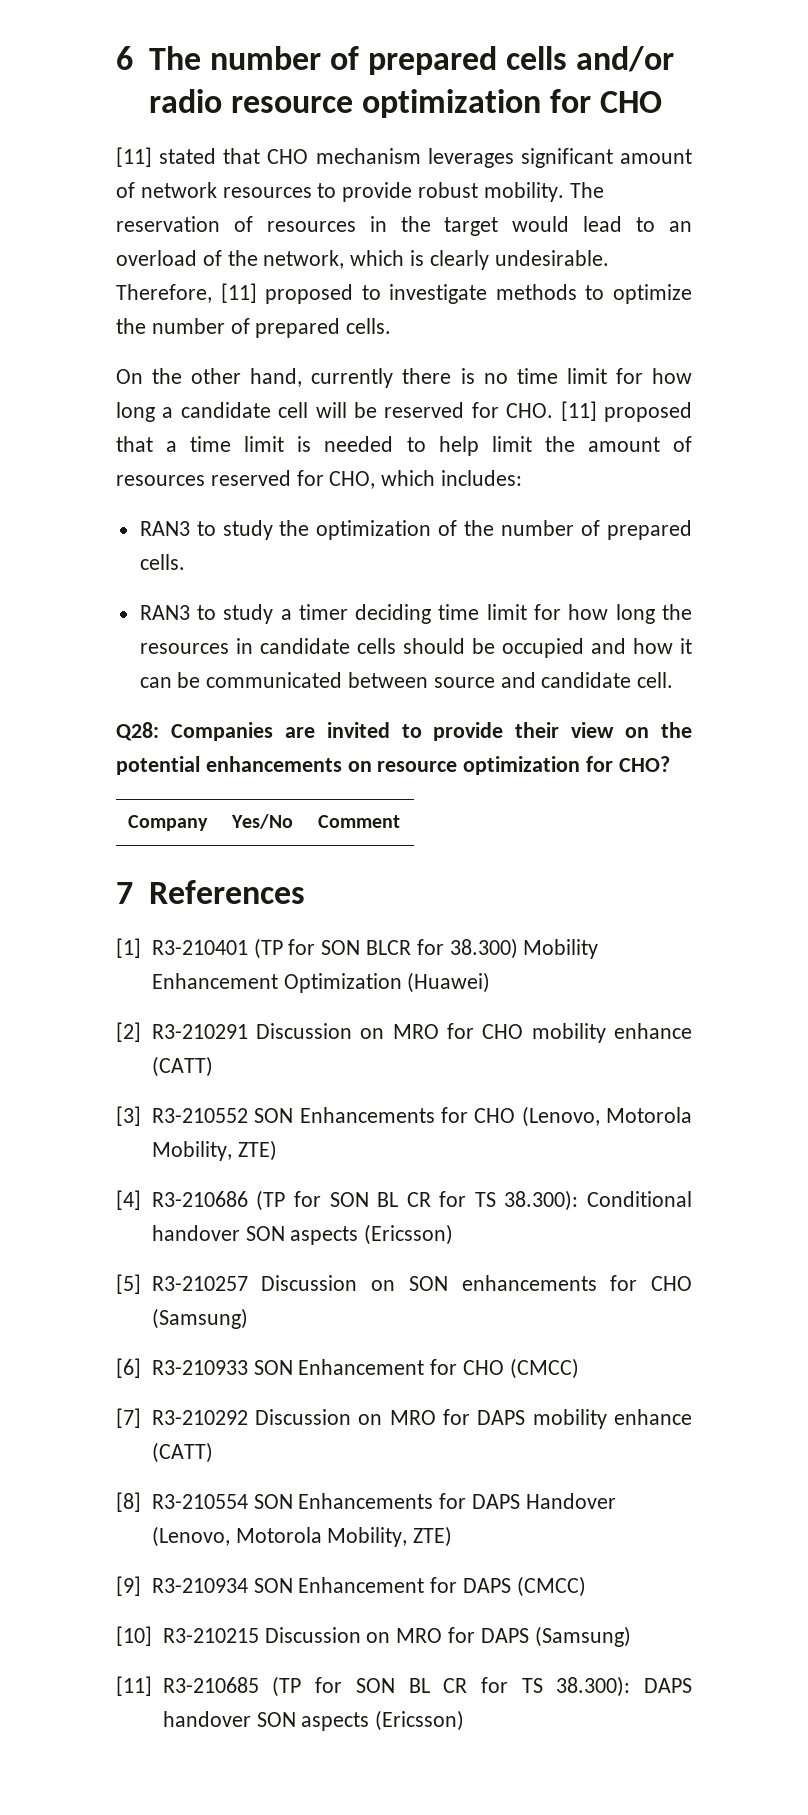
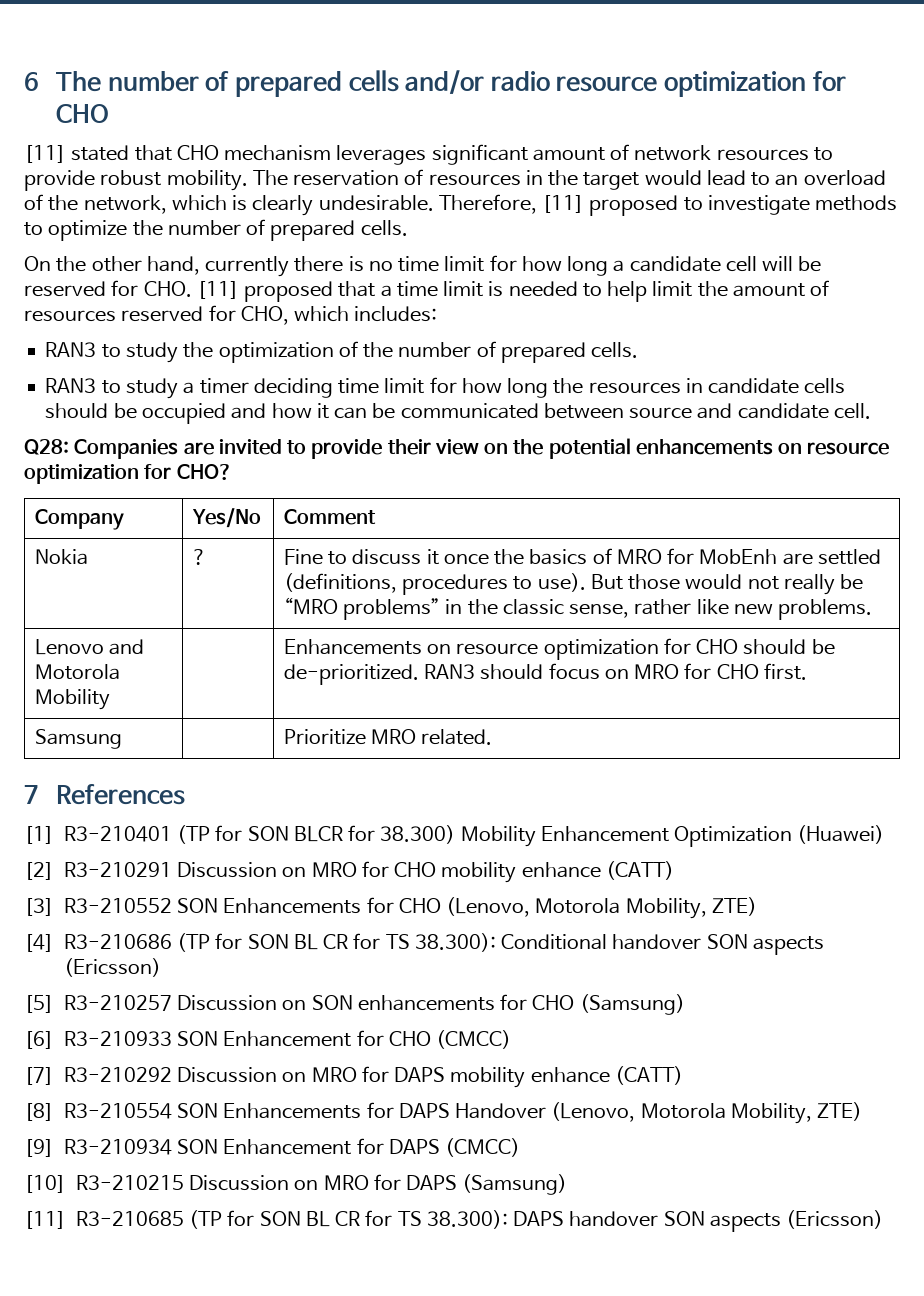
+ Nokia | ? | Fine to discuss it once the basics of MRO for MobEnh are settled (definitions, procedures to use). But those would not really be “MRO problems” in the classic sense, rather like new problems.
+ Lenovo and Motorola Mobility | | Enhancements on resource optimization for CHO should be de-prioritized. RAN3 should focus on MRO for CHO first.
+ Samsung | | Prioritize MRO related.

